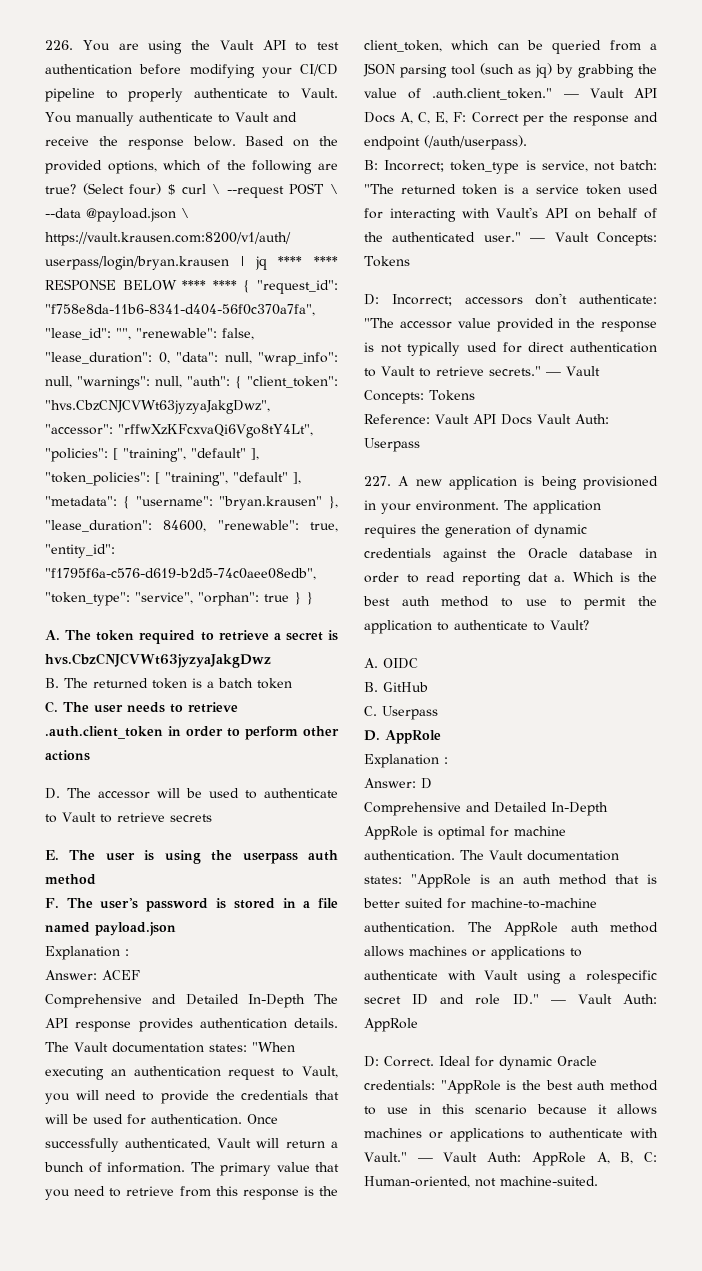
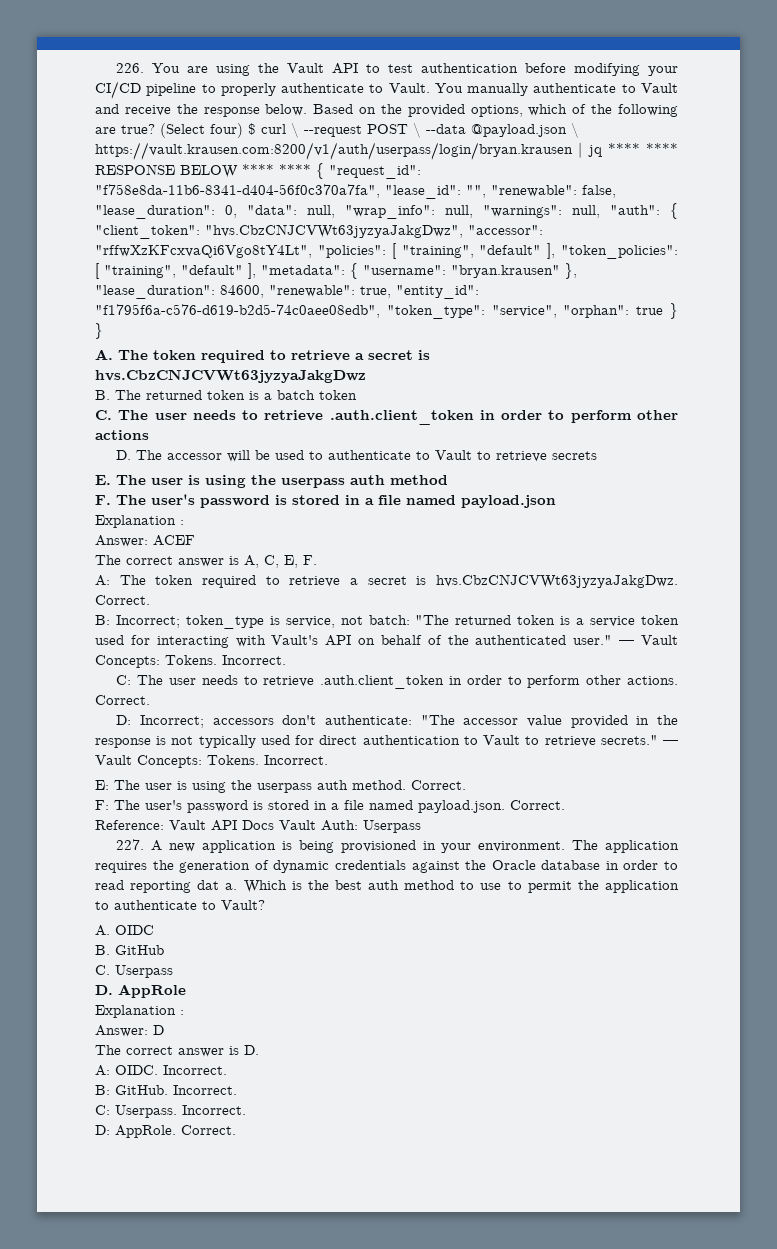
- Comprehensive and Detailed In-Depth The API response provides authentication details. The Vault documentation states: "When executing an authentication request to Vault, you will need to provide the credentials that will be used for authentication. Once successfully authenticated, Vault will return a bunch of information. The primary value that you need to retrieve from this response is the client_token, which can be queried from a JSON parsing tool (such as jq) by grabbing the value of .auth.client_token." — Vault API Docs A, C, E, F: Correct per the response and endpoint (/auth/userpass).
+ The correct answer is A, C, E, F.
+ A: The token required to retrieve a secret is hvs.CbzCNJCVWt63jyzyaJakgDwz. Correct.
- B: Incorrect; token_type is service, not batch: "The returned token is a service token used for interacting with Vault's API on behalf of the authenticated user." — Vault Concepts: Tokens
+ B: Incorrect; token_type is service, not batch: "The returned token is a service token used for interacting with Vault's API on behalf of the authenticated user." — Vault Concepts: Tokens. Incorrect.
+ C: The user needs to retrieve .auth.client_token in order to perform other actions. Correct.
- D: Incorrect; accessors don't authenticate: "The accessor value provided in the response is not typically used for direct authentication to Vault to retrieve secrets." — Vault Concepts: Tokens
+ D: Incorrect; accessors don't authenticate: "The accessor value provided in the response is not typically used for direct authentication to Vault to retrieve secrets." — Vault Concepts: Tokens. Incorrect.
+ E: The user is using the userpass auth method. Correct.
+ F: The user's password is stored in a file named payload.json. Correct.
- Comprehensive and Detailed In-Depth AppRole is optimal for machine authentication. The Vault documentation states: "AppRole is an auth method that is better suited for machine-to-machine authentication. The AppRole auth method allows machines or applications to authenticate with Vault using a rolespecific secret ID and role ID." — Vault Auth: AppRole
- D: Correct. Ideal for dynamic Oracle credentials: "AppRole is the best auth method to use in this scenario because it allows machines or applications to authenticate with Vault." — Vault Auth: AppRole A, B, C: Human-oriented, not machine-suited.
+ The correct answer is D.
+ A: OIDC. Incorrect.
+ B: GitHub. Incorrect.
+ C: Userpass. Incorrect.
+ D: AppRole. Correct.

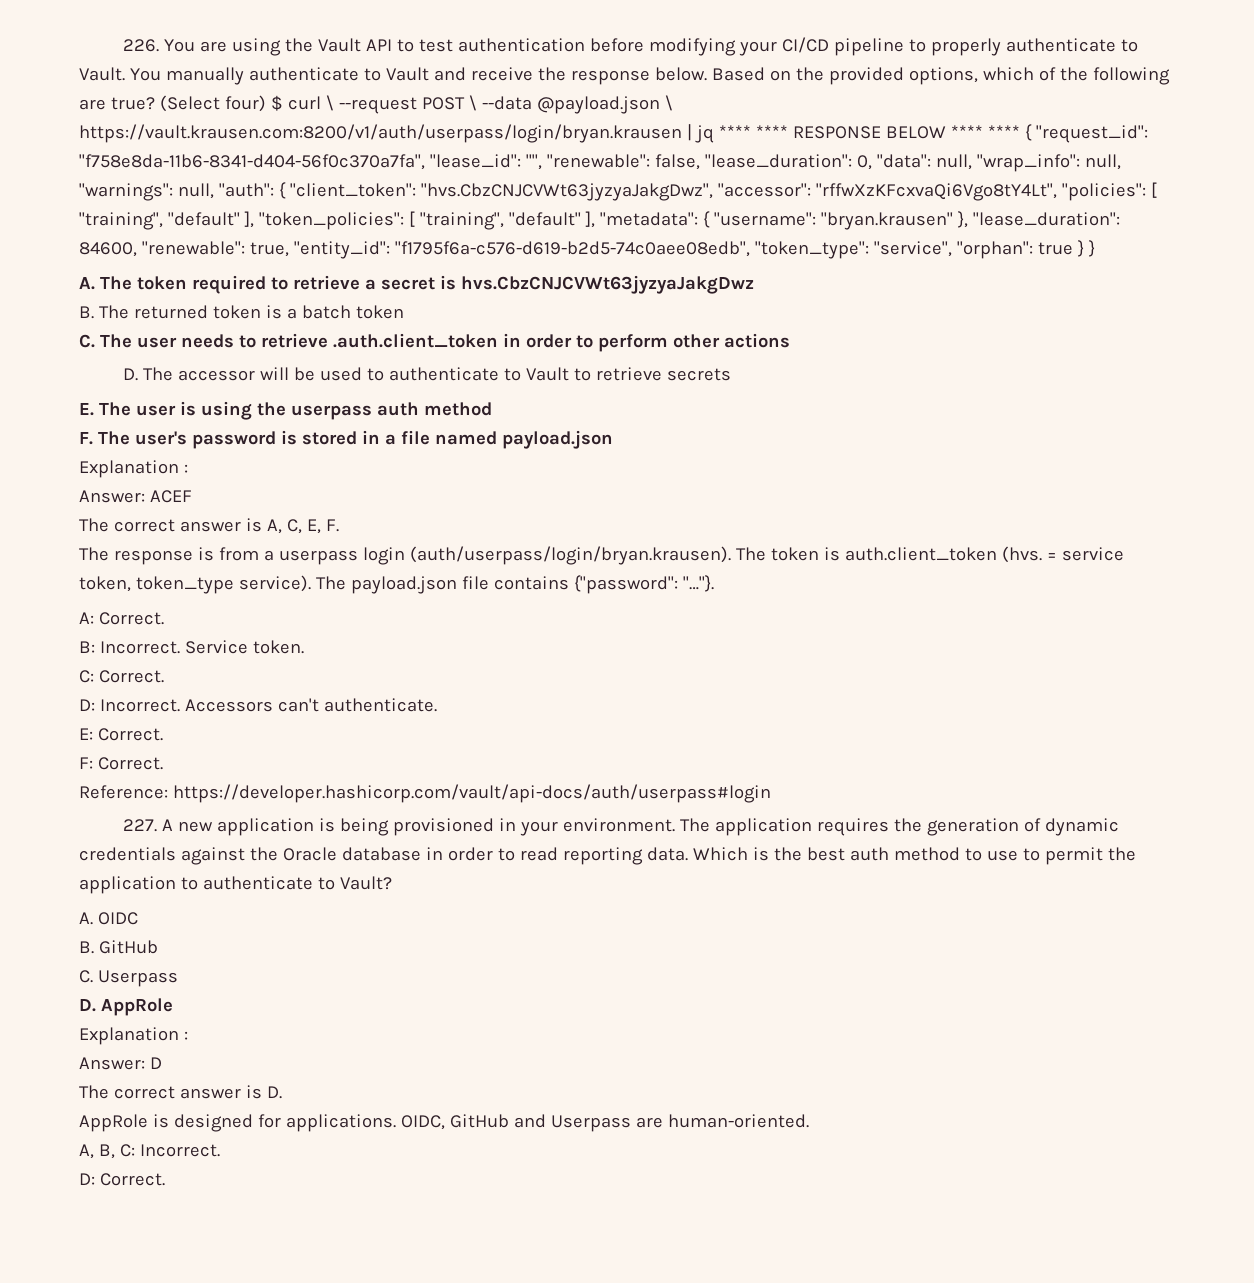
- A: The token required to retrieve a secret is hvs.CbzCNJCVWt63jyzyaJakgDwz. Correct.
- B: Incorrect; token_type is service, not batch: "The returned token is a service token used for interacting with Vault's API on behalf of the authenticated user." — Vault Concepts: Tokens. Incorrect.
- C: The user needs to retrieve .auth.client_token in order to perform other actions. Correct.
- D: Incorrect; accessors don't authenticate: "The accessor value provided in the response is not typically used for direct authentication to Vault to retrieve secrets." — Vault Concepts: Tokens. Incorrect.
- E: The user is using the userpass auth method. Correct.
- F: The user's password is stored in a file named payload.json. Correct.
- Reference: Vault API Docs Vault Auth: Userpass
+ The response is from a userpass login (auth/userpass/login/bryan.krausen). The token is auth.client_token (hvs. = service token, token_type service). The payload.json file contains {"password": "…"}.
+ A: Correct.
+ B: Incorrect. Service token.
+ C: Correct.
+ D: Incorrect. Accessors can't authenticate.
+ E: Correct.
+ F: Correct.
+ Reference: https://developer.hashicorp.com/vault/api-docs/auth/userpass#login
- The application requires the generation of dynamic credentials against the Oracle database in order to read reporting dat a.
+ The application requires the generation of dynamic credentials against the Oracle database in order to read reporting data.
- A: OIDC. Incorrect.
- B: GitHub. Incorrect.
- C: Userpass. Incorrect.
+ AppRole is designed for applications. OIDC, GitHub and Userpass are human-oriented.
+ A, B, C: Incorrect.
- D: AppRole. Correct.
+ D: Correct.

